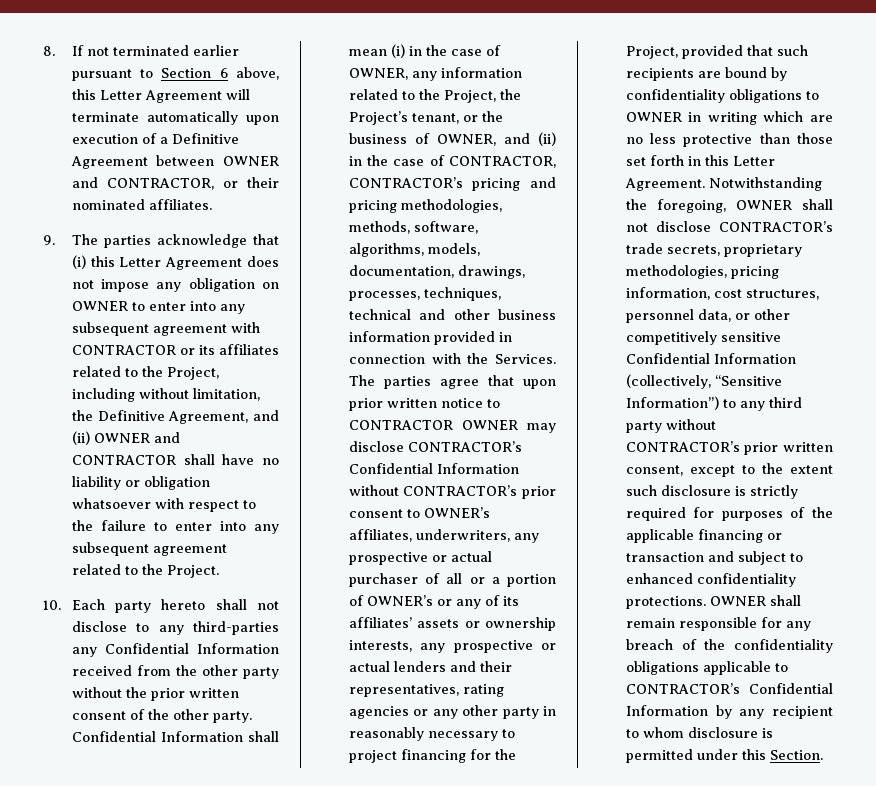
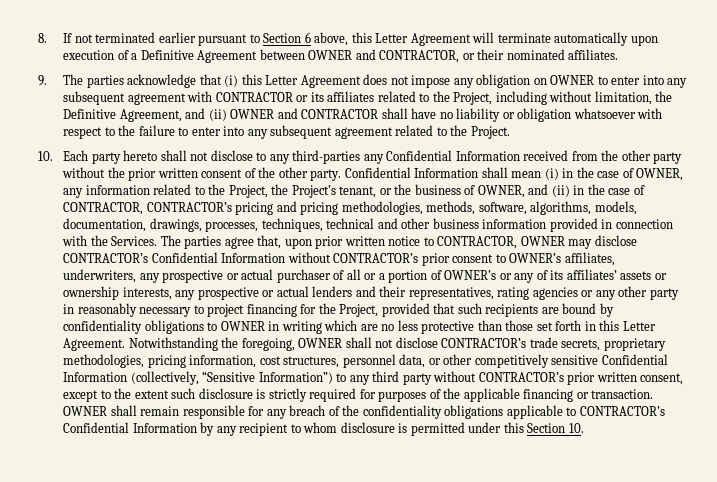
- The parties agree that upon prior written notice to CONTRACTOR OWNER may disclose CONTRACTOR’s Confidential Information without CONTRACTOR’s prior consent to OWNER’s affiliates, underwriters, any prospective or actual purchaser of all or a portion of OWNER’s or any of its affiliates’ assets or ownership interests, any prospective or actual lenders and their representatives, rating agencies or any other party in reasonably necessary to project financing for the Project, provided that such recipients are bound by confidentiality obligations to OWNER in writing which are no less protective than those set forth in this Letter Agreement.
+ The parties agree that, upon prior written notice to CONTRACTOR, OWNER may disclose CONTRACTOR’s Confidential Information without CONTRACTOR’s prior consent to OWNER’s affiliates, underwriters, any prospective or actual purchaser of all or a portion of OWNER’s or any of its affiliates’ assets or ownership interests, any prospective or actual lenders and their representatives, rating agencies or any other party in reasonably necessary to project financing for the Project, provided that such recipients are bound by confidentiality obligations to OWNER in writing which are no less protective than those set forth in this Letter Agreement.
- Notwithstanding the foregoing, OWNER shall not disclose CONTRACTOR’s trade secrets, proprietary methodologies, pricing information, cost structures, personnel data, or other competitively sensitive Confidential Information (collectively, “Sensitive Information”) to any third party without CONTRACTOR’s prior written consent, except to the extent such disclosure is strictly required for purposes of the applicable financing or transaction and subject to enhanced confidentiality protections.
+ Notwithstanding the foregoing, OWNER shall not disclose CONTRACTOR’s trade secrets, proprietary methodologies, pricing information, cost structures, personnel data, or other competitively sensitive Confidential Information (collectively, “Sensitive Information”) to any third party without CONTRACTOR’s prior written consent, except to the extent such disclosure is strictly required for purposes of the applicable financing or transaction.
- OWNER shall remain responsible for any breach of the confidentiality obligations applicable to CONTRACTOR’s Confidential Information by any recipient to whom disclosure is permitted under this Section.
+ OWNER shall remain responsible for any breach of the confidentiality obligations applicable to CONTRACTOR’s Confidential Information by any recipient to whom disclosure is permitted under this Section 10.

